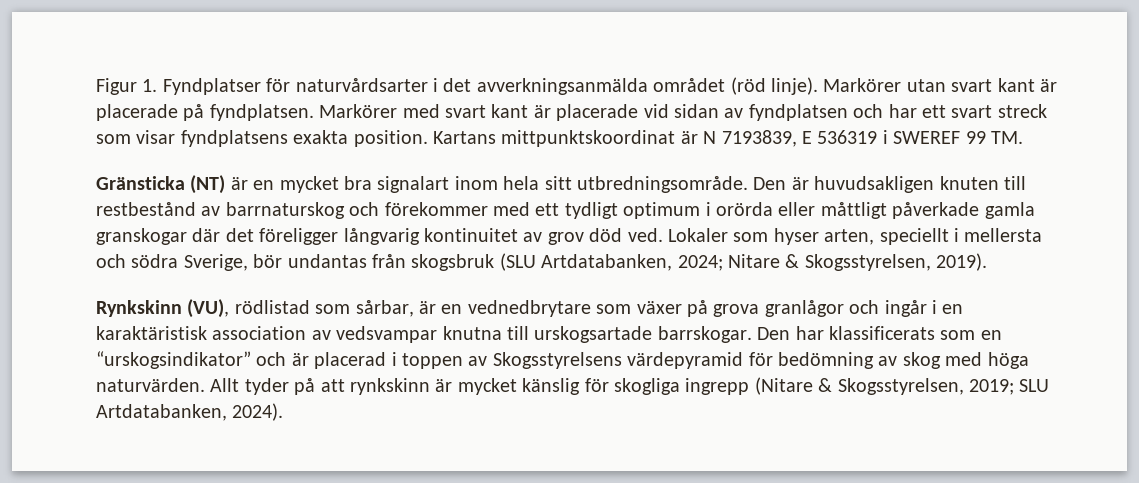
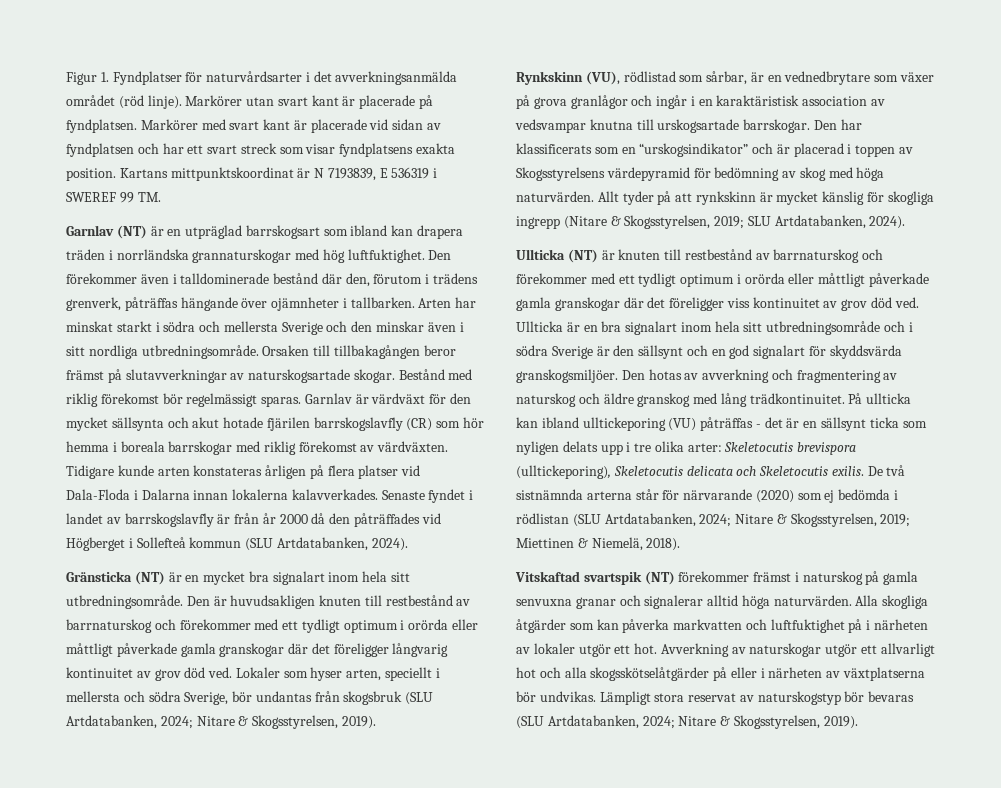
+ Garnlav (NT) är en utpräglad barrskogsart som ibland kan drapera träden i norrländska grannaturskogar med hög luftfuktighet. Den förekommer även i talldominerade bestånd där den, förutom i trädens grenverk, påträffas hängande över ojämnheter i tallbarken. Arten har minskat starkt i södra och mellersta Sverige och den minskar även i sitt nordliga utbredningsområde. Orsaken till tillbakagången beror främst på slutavverkningar av naturskogsartade skogar. Bestånd med riklig förekomst bör regelmässigt sparas. Garnlav är värdväxt för den mycket sällsynta och akut hotade fjärilen barrskogslavfly (CR) som hör hemma i boreala barrskogar med riklig förekomst av värdväxten. Tidigare kunde arten konstateras årligen på flera platser vid Dala-Floda i Dalarna innan lokalerna kalavverkades. Senaste fyndet i landet av barrskogslavfly är från år 2000 då den påträffades vid Högberget i Sollefteå kommun (SLU Artdatabanken, 2024).
+ Ullticka (NT) är knuten till restbestånd av barrnaturskog och förekommer med ett tydligt optimum i orörda eller måttligt påverkade gamla granskogar där det föreligger viss kontinuitet av grov död ved. Ullticka är en bra signalart inom hela sitt utbredningsområde och i södra Sverige är den sällsynt och en god signalart för skyddsvärda granskogsmiljöer. Den hotas av avverkning och fragmentering av naturskog och äldre granskog med lång trädkontinuitet. På ullticka kan ibland ulltickeporing (VU) påträffas - det är en sällsynt ticka som nyligen delats upp i tre olika arter: Skeletocutis brevispora (ulltickeporing), Skeletocutis delicata och Skeletocutis exilis. De två sistnämnda arterna står för närvarande (2020) som ej bedömda i rödlistan (SLU Artdatabanken, 2024; Nitare & Skogsstyrelsen, 2019; Miettinen & Niemelä, 2018).
+ Vitskaftad svartspik (NT) förekommer främst i naturskog på gamla senvuxna granar och signalerar alltid höga naturvärden. Alla skogliga åtgärder som kan påverka markvatten och luftfuktighet på i närheten av lokaler utgör ett hot. Avverkning av naturskogar utgör ett allvarligt hot och alla skogsskötselåtgärder på eller i närheten av växtplatserna bör undvikas. Lämpligt stora reservat av naturskogstyp bör bevaras (SLU Artdatabanken, 2024; Nitare & Skogsstyrelsen, 2019).

